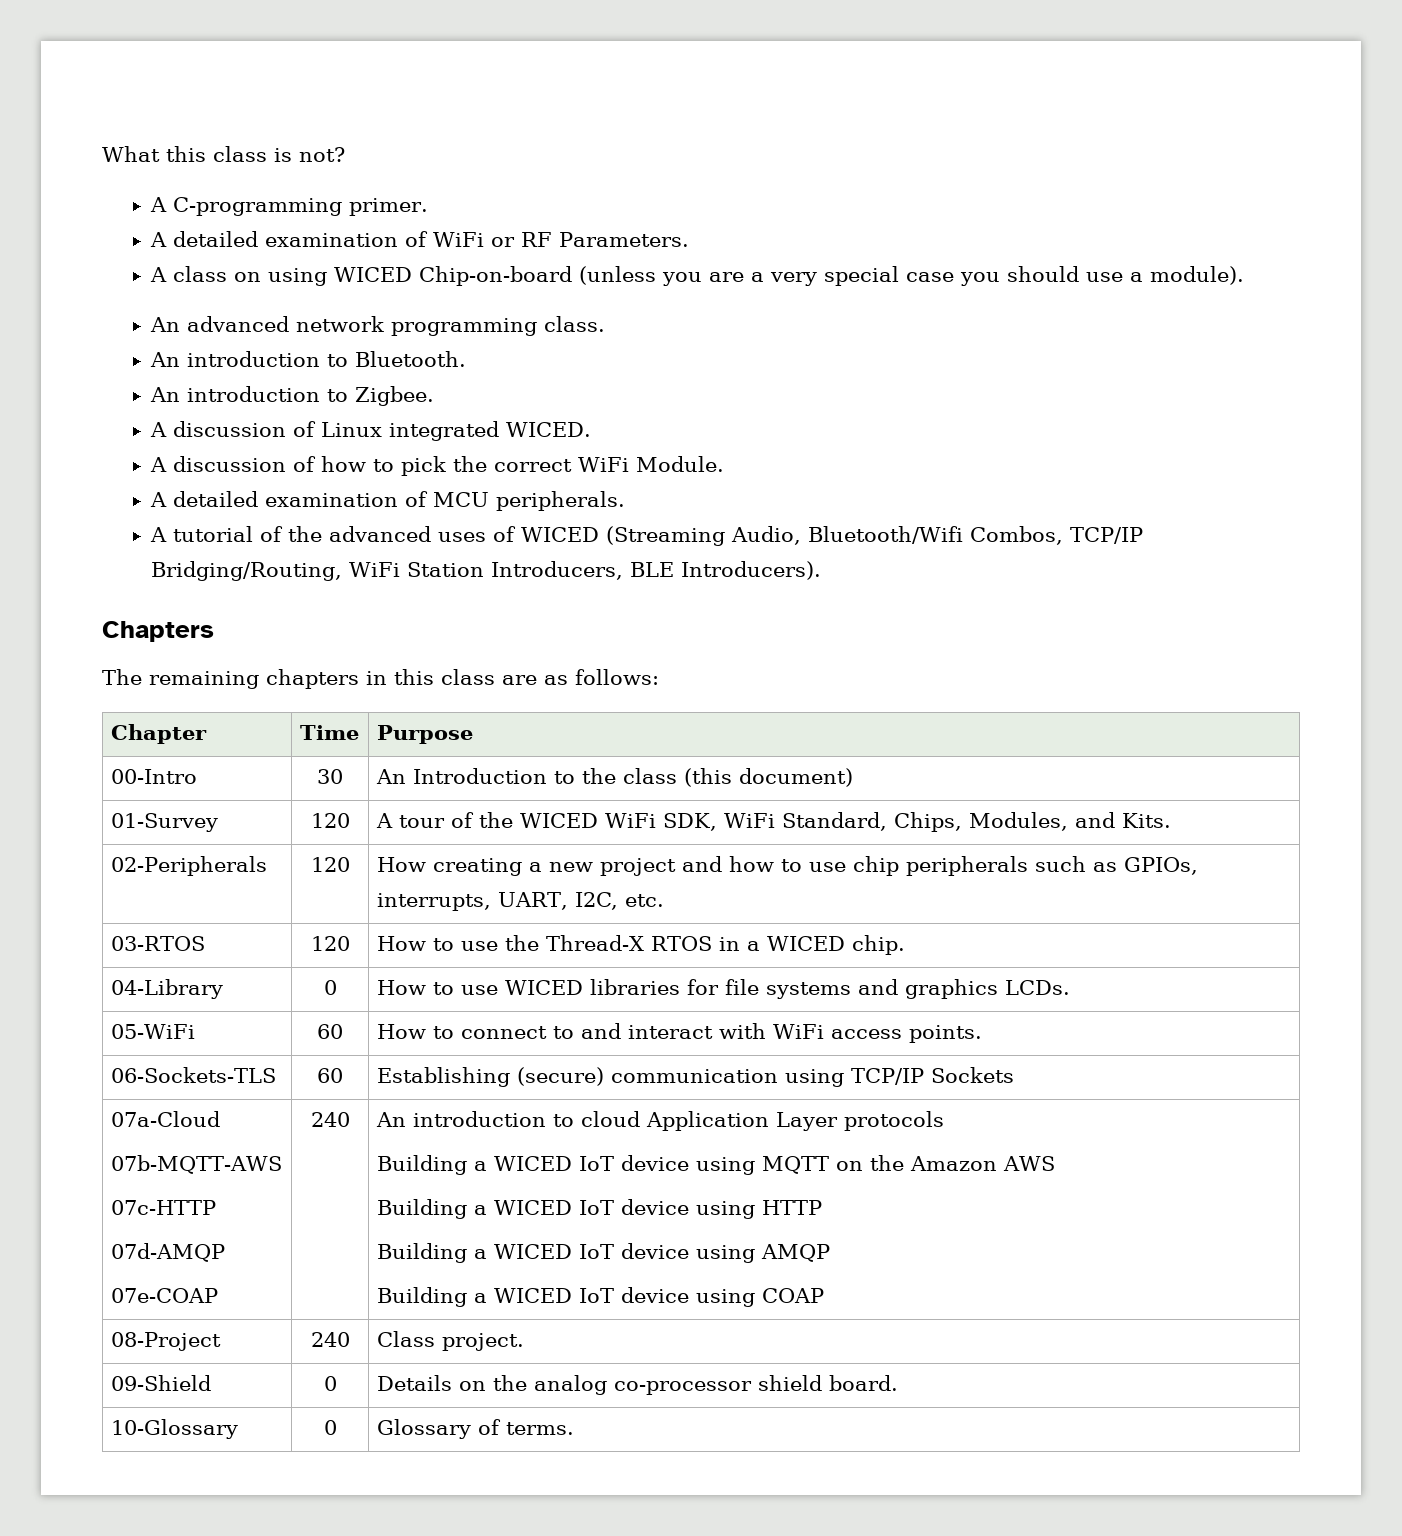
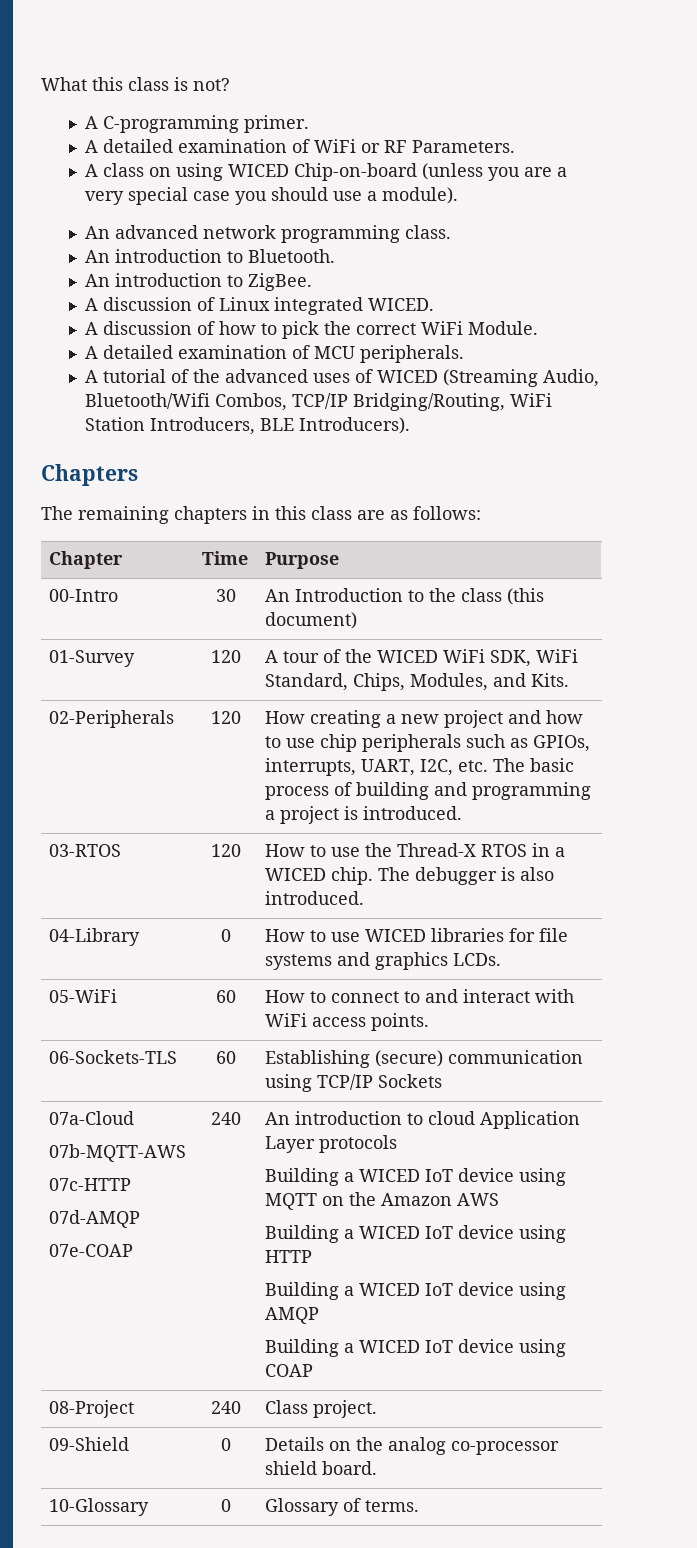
- An introduction to Zigbee.
+ An introduction to ZigBee.
- 02-Peripherals | 120 | How creating a new project and how to use chip peripherals such as GPIOs, interrupts, UART, I2C, etc.
+ 02-Peripherals | 120 | How creating a new project and how to use chip peripherals such as GPIOs, interrupts, UART, I2C, etc. The basic process of building and programming a project is introduced.
- 03-RTOS | 120 | How to use the Thread-X RTOS in a WICED chip.
+ 03-RTOS | 120 | How to use the Thread-X RTOS in a WICED chip. The debugger is also introduced.

